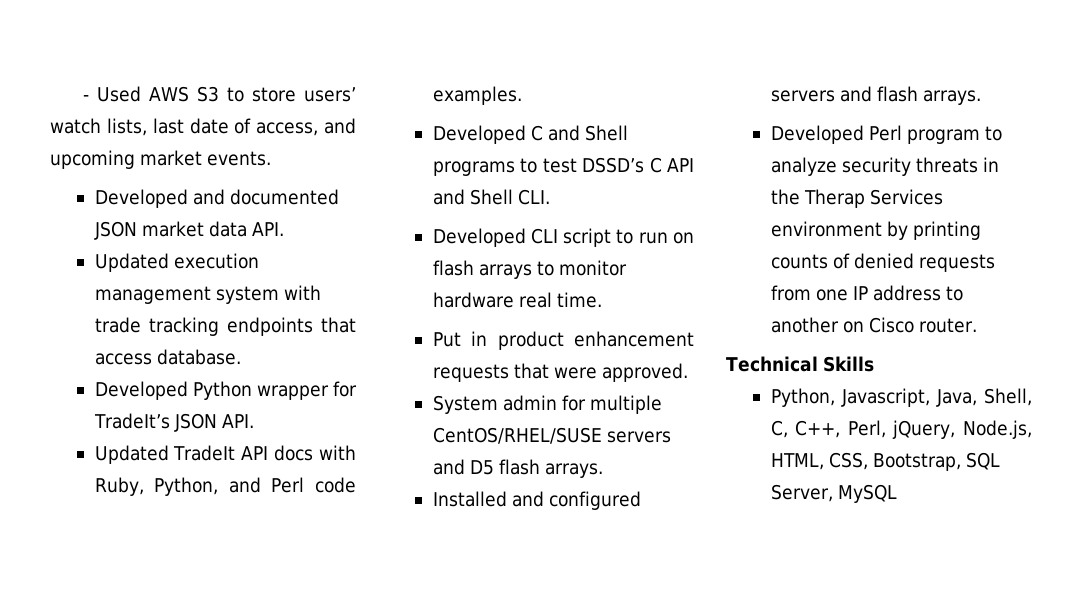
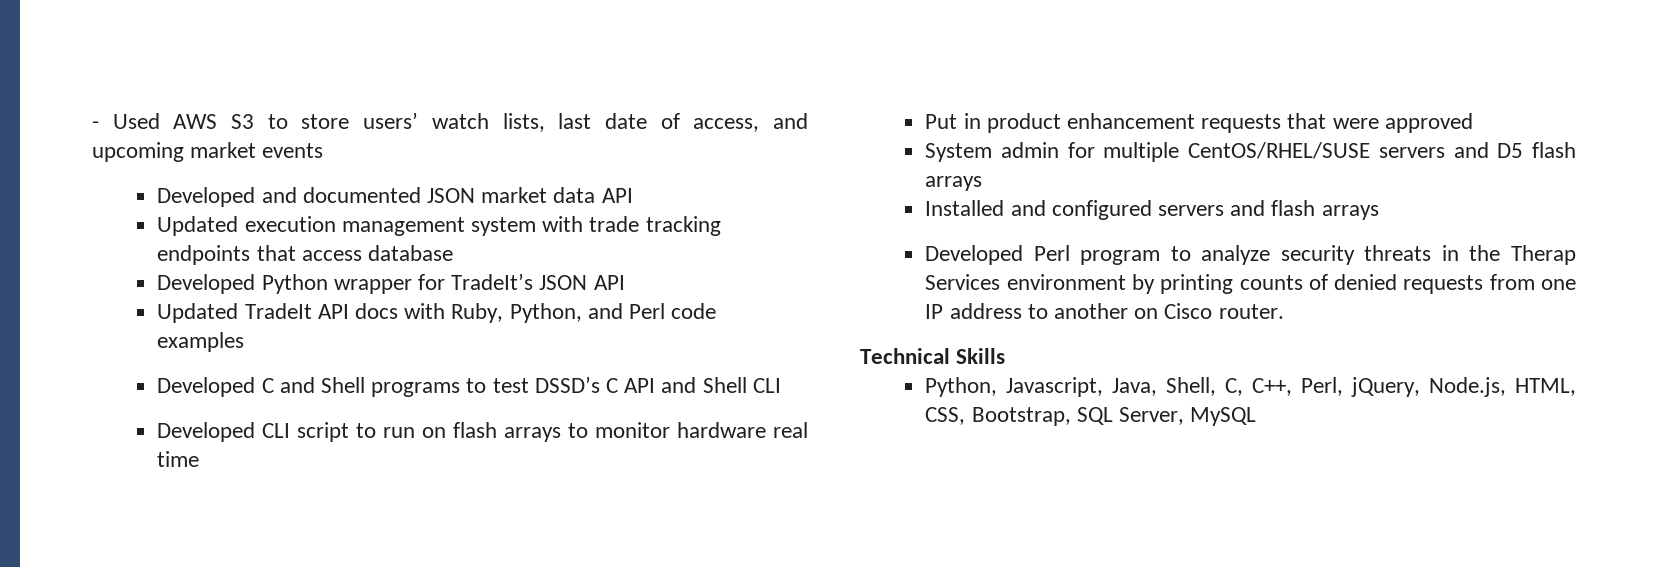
- - Used AWS S3 to store users’ watch lists, last date of access, and upcoming market events.
+ - Used AWS S3 to store users’ watch lists, last date of access, and upcoming market events
- Developed and documented JSON market data API.
+ Developed and documented JSON market data API
- Updated execution management system with trade tracking endpoints that access database.
+ Updated execution management system with trade tracking endpoints that access database
- Developed Python wrapper for TradeIt’s JSON API.
+ Developed Python wrapper for TradeIt’s JSON API
- Updated TradeIt API docs with Ruby, Python, and Perl code examples.
+ Updated TradeIt API docs with Ruby, Python, and Perl code examples
- Developed C and Shell programs to test DSSD’s C API and Shell CLI.
+ Developed C and Shell programs to test DSSD’s C API and Shell CLI
- Developed CLI script to run on flash arrays to monitor hardware real time.
+ Developed CLI script to run on flash arrays to monitor hardware real time
- Put in product enhancement requests that were approved.
+ Put in product enhancement requests that were approved
- System admin for multiple CentOS/RHEL/SUSE servers and D5 flash arrays.
+ System admin for multiple CentOS/RHEL/SUSE servers and D5 flash arrays
- Installed and configured servers and flash arrays.
+ Installed and configured servers and flash arrays

